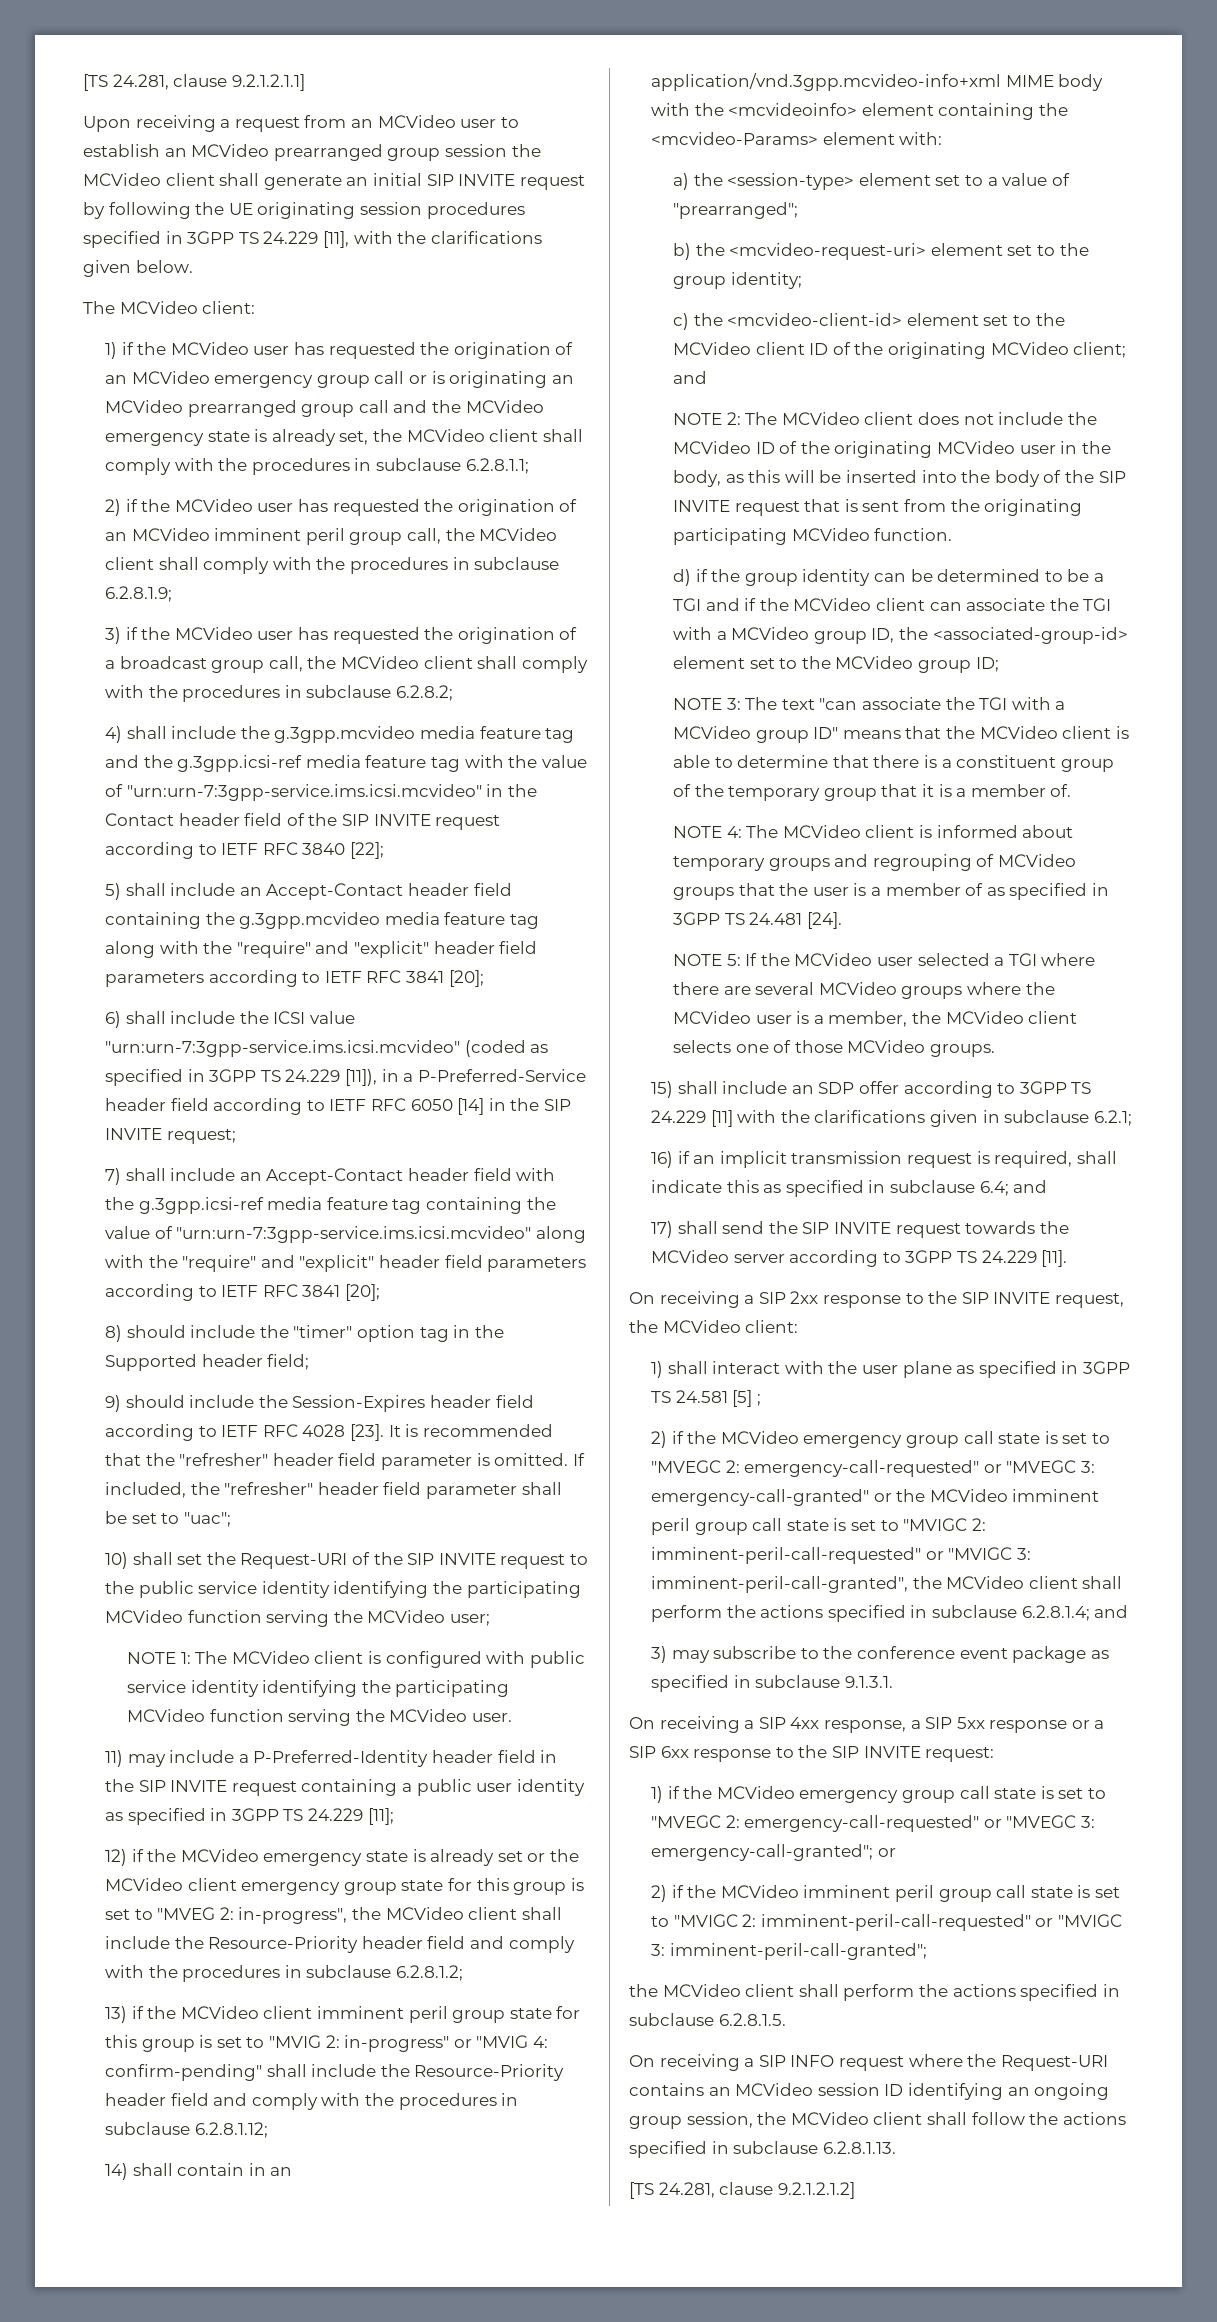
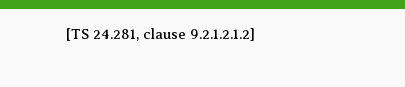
- [TS 24.281, clause 9.2.1.2.1.1]
- Upon receiving a request from an MCVideo user to establish an MCVideo prearranged group session the MCVideo client shall generate an initial SIP INVITE request by following the UE originating session procedures specified in 3GPP TS 24.229 [11], with the clarifications given below.
- The MCVideo client:
- 1) if the MCVideo user has requested the origination of an MCVideo emergency group call or is originating an MCVideo prearranged group call and the MCVideo emergency state is already set, the MCVideo client shall comply with the procedures in subclause 6.2.8.1.1;
- 2) if the MCVideo user has requested the origination of an MCVideo imminent peril group call, the MCVideo client shall comply with the procedures in subclause 6.2.8.1.9;
- 3) if the MCVideo user has requested the origination of a broadcast group call, the MCVideo client shall comply with the procedures in subclause 6.2.8.2;
- 4) shall include the g.3gpp.mcvideo media feature tag and the g.3gpp.icsi-ref media feature tag with the value of "urn:urn-7:3gpp-service.ims.icsi.mcvideo" in the Contact header field of the SIP INVITE request according to IETF RFC 3840 [22];
- 5) shall include an Accept-Contact header field containing the g.3gpp.mcvideo media feature tag along with the "require" and "explicit" header field parameters according to IETF RFC 3841 [20];
- 6) shall include the ICSI value "urn:urn-7:3gpp-service.ims.icsi.mcvideo" (coded as specified in 3GPP TS 24.229 [11]), in a P-Preferred-Service header field according to IETF RFC 6050 [14] in the SIP INVITE request;
- 7) shall include an Accept-Contact header field with the g.3gpp.icsi-ref media feature tag containing the value of "urn:urn-7:3gpp-service.ims.icsi.mcvideo" along with the "require" and "explicit" header field parameters according to IETF RFC 3841 [20];
- 8) should include the "timer" option tag in the Supported header field;
- 9) should include the Session-Expires header field according to IETF RFC 4028 [23]. It is recommended that the "refresher" header field parameter is omitted. If included, the "refresher" header field parameter shall be set to "uac";
- 10) shall set the Request-URI of the SIP INVITE request to the public service identity identifying the participating MCVideo function serving the MCVideo user;
- NOTE 1: The MCVideo client is configured with public service identity identifying the participating MCVideo function serving the MCVideo user.
- 11) may include a P-Preferred-Identity header field in the SIP INVITE request containing a public user identity as specified in 3GPP TS 24.229 [11];
- 12) if the MCVideo emergency state is already set or the MCVideo client emergency group state for this group is set to "MVEG 2: in-progress", the MCVideo client shall include the Resource-Priority header field and comply with the procedures in subclause 6.2.8.1.2;
- 13) if the MCVideo client imminent peril group state for this group is set to "MVIG 2: in-progress" or "MVIG 4: confirm-pending" shall include the Resource-Priority header field and comply with the procedures in subclause 6.2.8.1.12;
- 14) shall contain in an application/vnd.3gpp.mcvideo-info+xml MIME body with the <mcvideoinfo> element containing the <mcvideo-Params> element with:
- a) the <session-type> element set to a value of "prearranged";
- b) the <mcvideo-request-uri> element set to the group identity;
- c) the <mcvideo-client-id> element set to the MCVideo client ID of the originating MCVideo client; and
- NOTE 2: The MCVideo client does not include the MCVideo ID of the originating MCVideo user in the body, as this will be inserted into the body of the SIP INVITE request that is sent from the originating participating MCVideo function.
- d) if the group identity can be determined to be a TGI and if the MCVideo client can associate the TGI with a MCVideo group ID, the <associated-group-id> element set to the MCVideo group ID;
- NOTE 3: The text "can associate the TGI with a MCVideo group ID" means that the MCVideo client is able to determine that there is a constituent group of the temporary group that it is a member of.
- NOTE 4: The MCVideo client is informed about temporary groups and regrouping of MCVideo groups that the user is a member of as specified in 3GPP TS 24.481 [24].
- NOTE 5: If the MCVideo user selected a TGI where there are several MCVideo groups where the MCVideo user is a member, the MCVideo client selects one of those MCVideo groups.
- 15) shall include an SDP offer according to 3GPP TS 24.229 [11] with the clarifications given in subclause 6.2.1;
- 16) if an implicit transmission request is required, shall indicate this as specified in subclause 6.4; and
- 17) shall send the SIP INVITE request towards the MCVideo server according to 3GPP TS 24.229 [11].
- On receiving a SIP 2xx response to the SIP INVITE request, the MCVideo client:
- 1) shall interact with the user plane as specified in 3GPP TS 24.581 [5] ;
- 2) if the MCVideo emergency group call state is set to "MVEGC 2: emergency-call-requested" or "MVEGC 3: emergency-call-granted" or the MCVideo imminent peril group call state is set to "MVIGC 2: imminent-peril-call-requested" or "MVIGC 3: imminent-peril-call-granted", the MCVideo client shall perform the actions specified in subclause 6.2.8.1.4; and
- 3) may subscribe to the conference event package as specified in subclause 9.1.3.1.
- On receiving a SIP 4xx response, a SIP 5xx response or a SIP 6xx response to the SIP INVITE request:
- 1) if the MCVideo emergency group call state is set to "MVEGC 2: emergency-call-requested" or "MVEGC 3: emergency-call-granted"; or
- 2) if the MCVideo imminent peril group call state is set to "MVIGC 2: imminent-peril-call-requested" or "MVIGC 3: imminent-peril-call-granted";
- the MCVideo client shall perform the actions specified in subclause 6.2.8.1.5.
- On receiving a SIP INFO request where the Request-URI contains an MCVideo session ID identifying an ongoing group session, the MCVideo client shall follow the actions specified in subclause 6.2.8.1.13.

